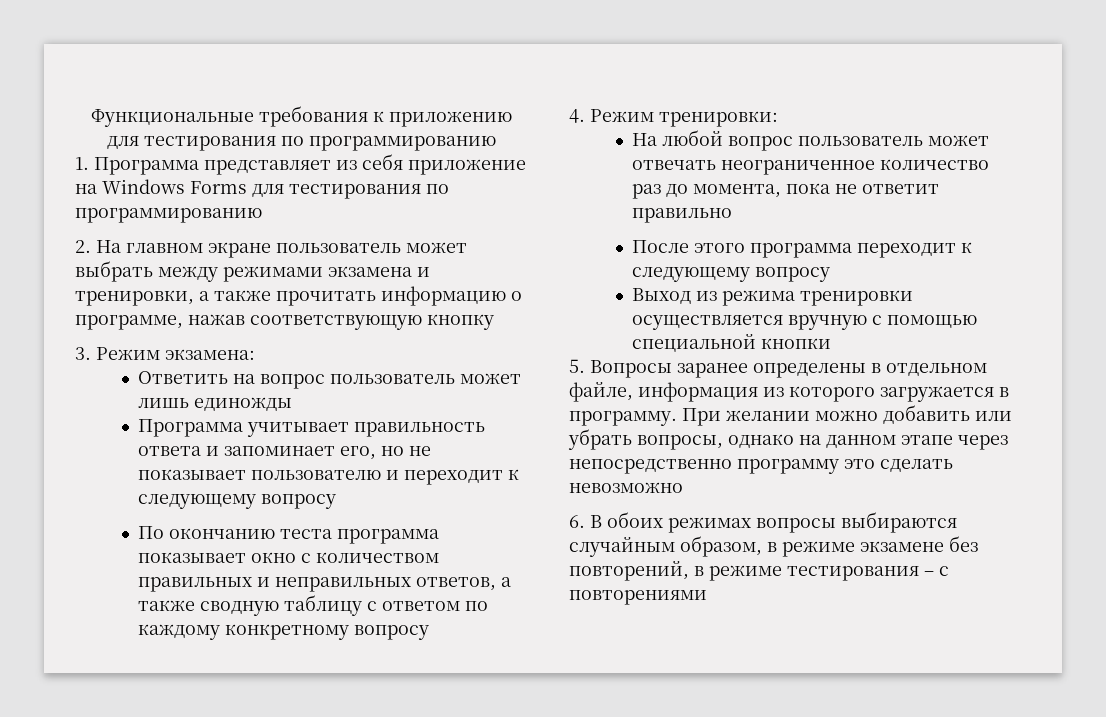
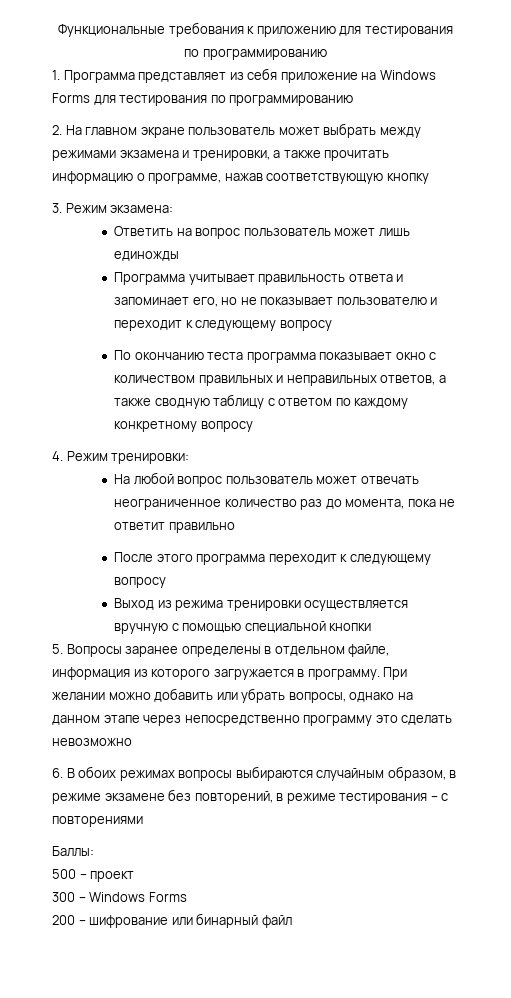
+ Баллы:
+ 500 – проект
+ 300 – Windows Forms
+ 200 – шифрование или бинарный файл

